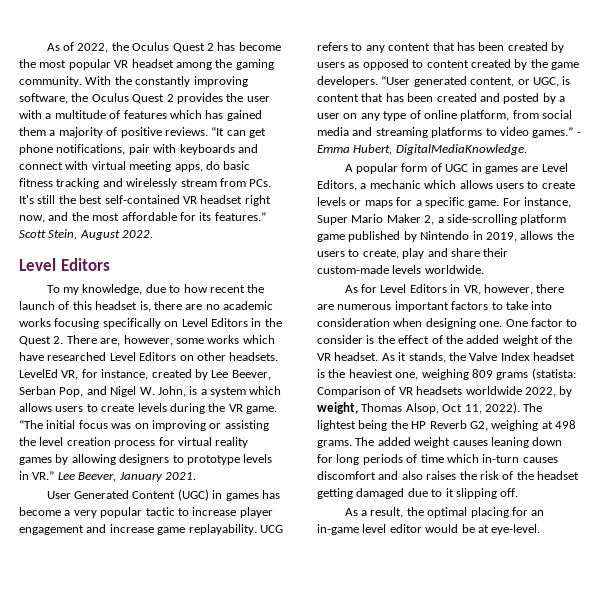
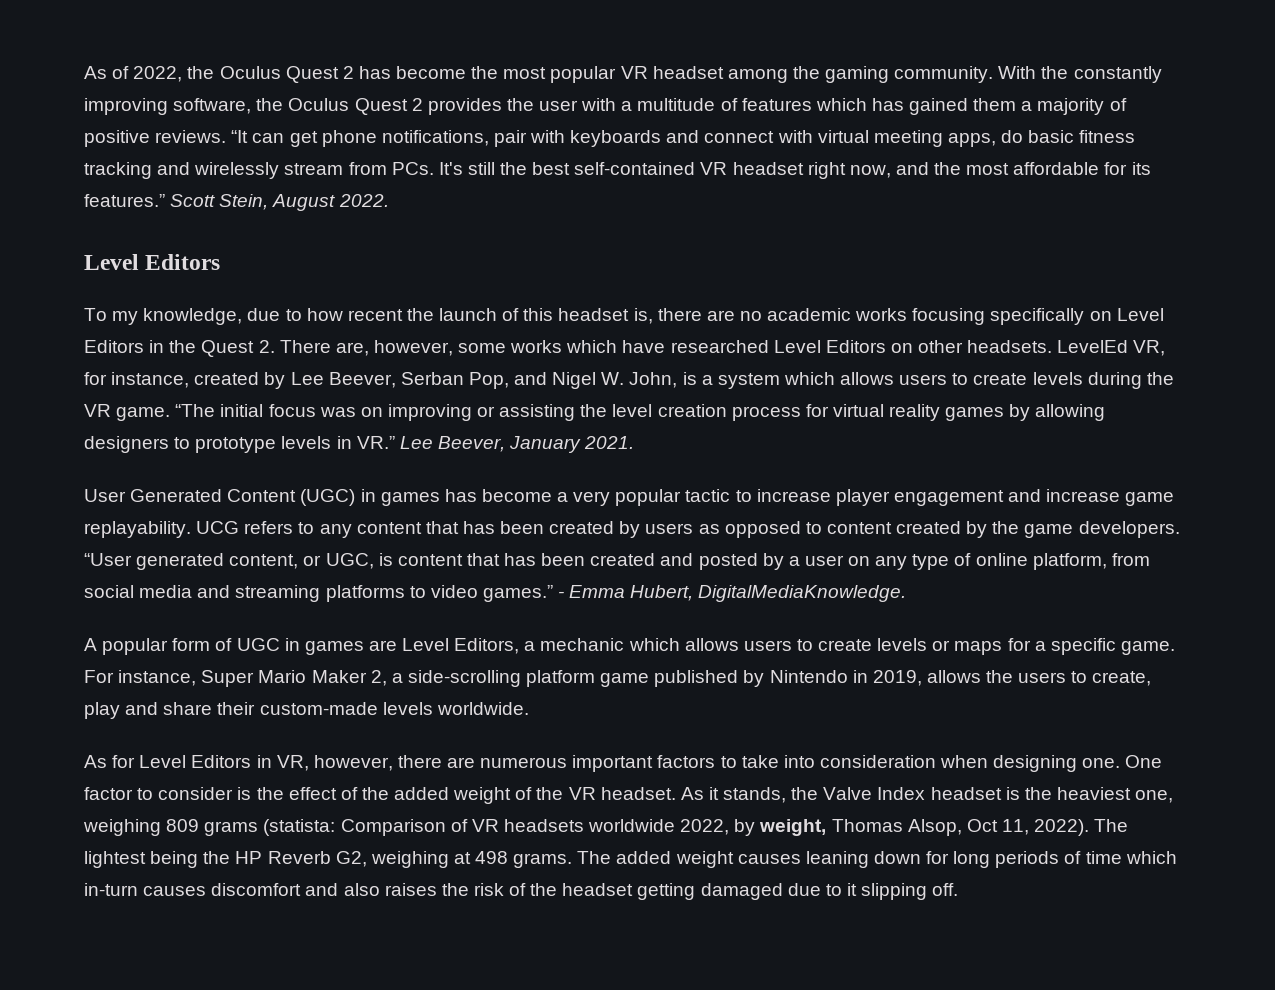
- As a result, the optimal placing for an in-game level editor would be at eye-level.

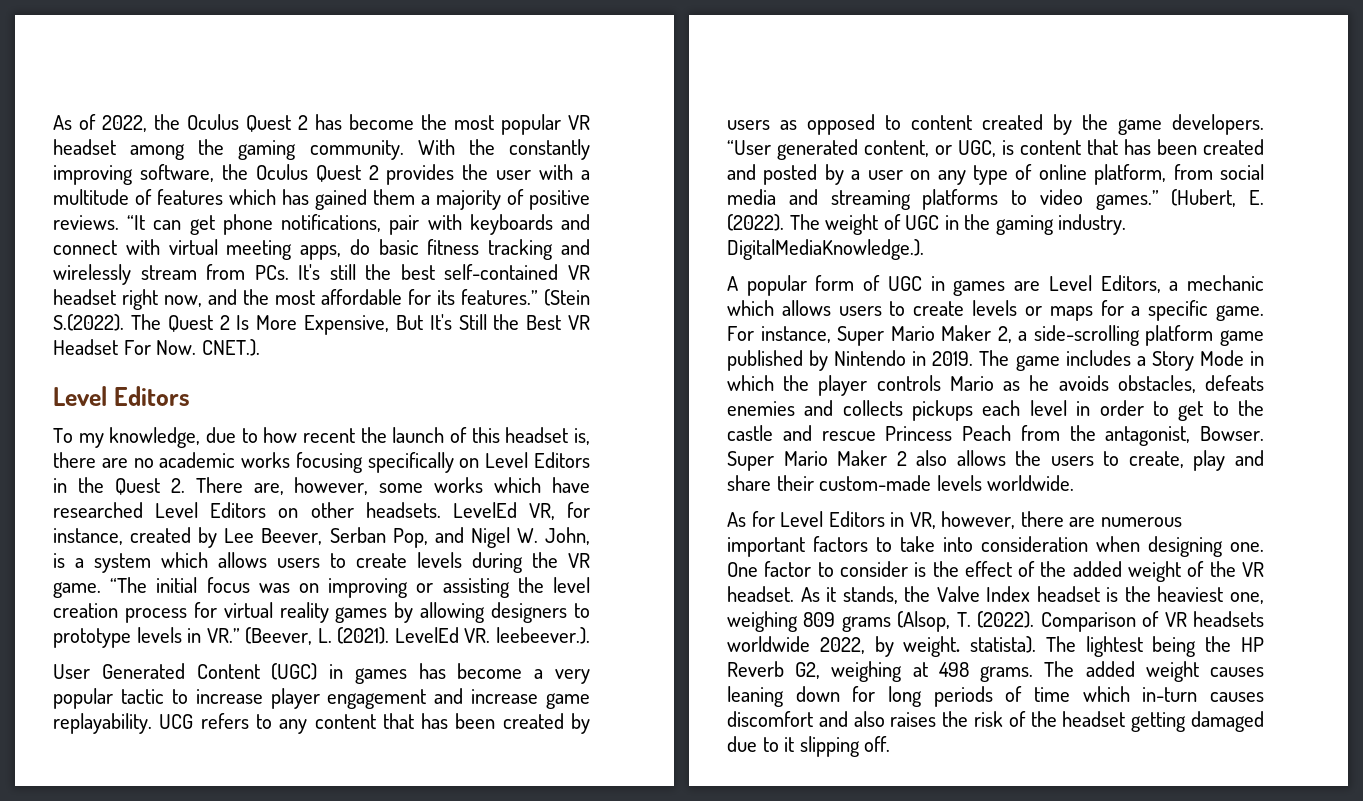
- Scott Stein, August 2022.
+ (Stein S.(2022). The Quest 2 Is More Expensive, But It's Still the Best VR Headset For Now. CNET.).
- “The initial focus was on improving or assisting the level creation process for virtual reality games by allowing designers to prototype levels in VR.” Lee Beever, January 2021.
+ “The initial focus was on improving or assisting the level creation process for virtual reality games by allowing designers to prototype levels in VR.” (Beever, L. (2021). LevelEd VR. leebeever.).
- - Emma Hubert, DigitalMediaKnowledge.
+ (Hubert, E. (2022). The weight of UGC in the gaming industry. DigitalMediaKnowledge.).
- For instance, Super Mario Maker 2, a side-scrolling platform game published by Nintendo in 2019, allows the users to create, play and share their custom-made levels worldwide.
+ For instance, Super Mario Maker 2, a side-scrolling platform game published by Nintendo in 2019. The game includes a Story Mode in which the player controls Mario as he avoids obstacles, defeats enemies and collects pickups each level in order to get to the castle and rescue Princess Peach from the antagonist, Bowser. Super Mario Maker 2 also allows the users to create, play and share their custom-made levels worldwide.
- As it stands, the Valve Index headset is the heaviest one, weighing 809 grams (statista: Comparison of VR headsets worldwide 2022, by weight, Thomas Alsop, Oct 11, 2022).
+ As it stands, the Valve Index headset is the heaviest one, weighing 809 grams (Alsop, T. (2022). Comparison of VR headsets worldwide 2022, by weight. statista).

